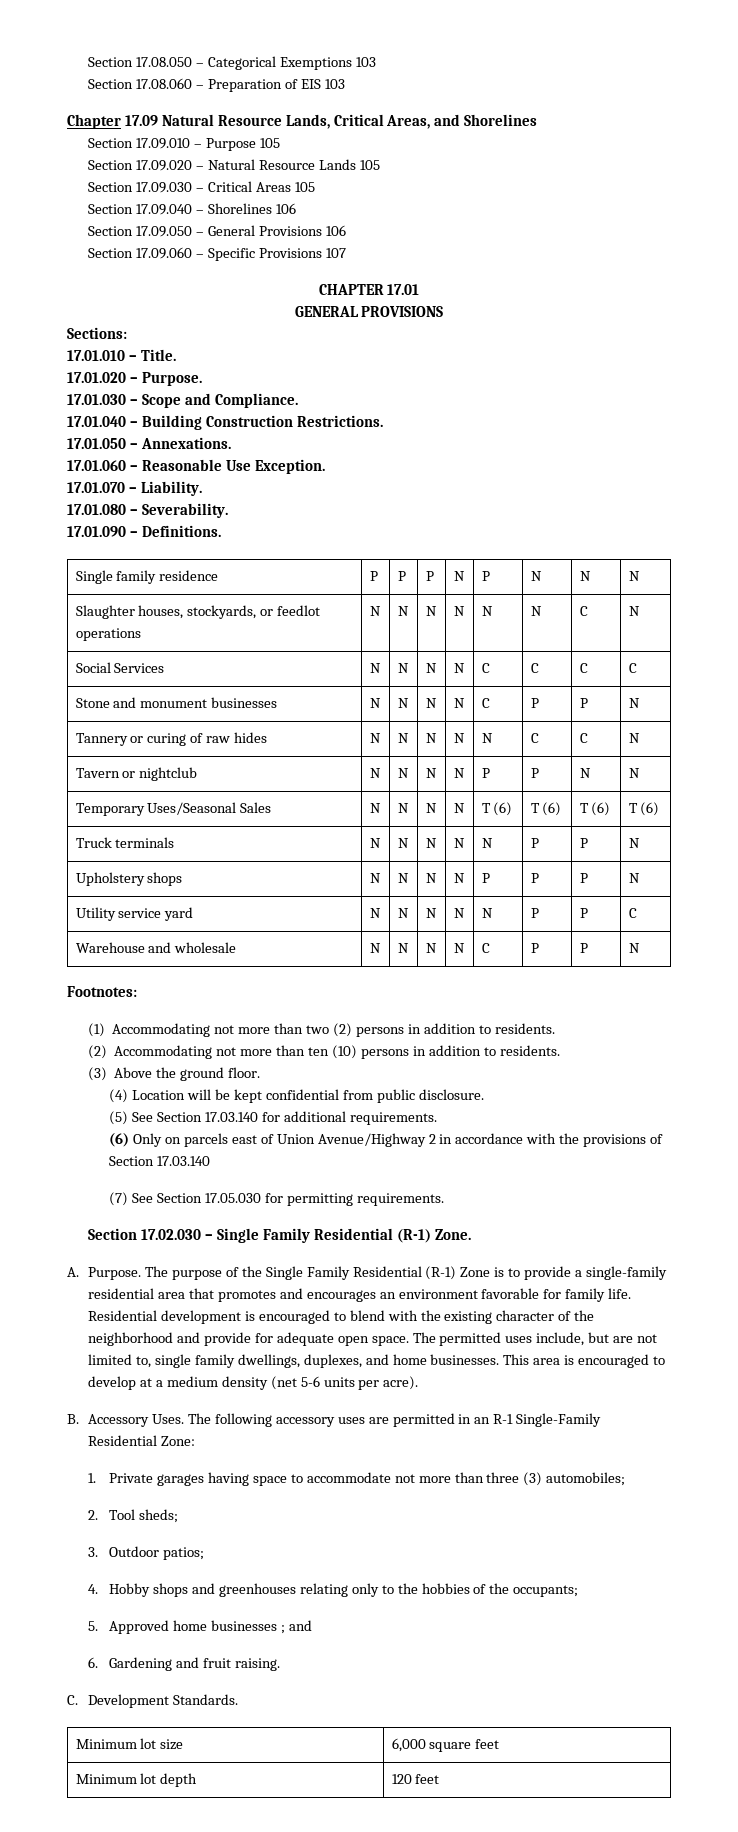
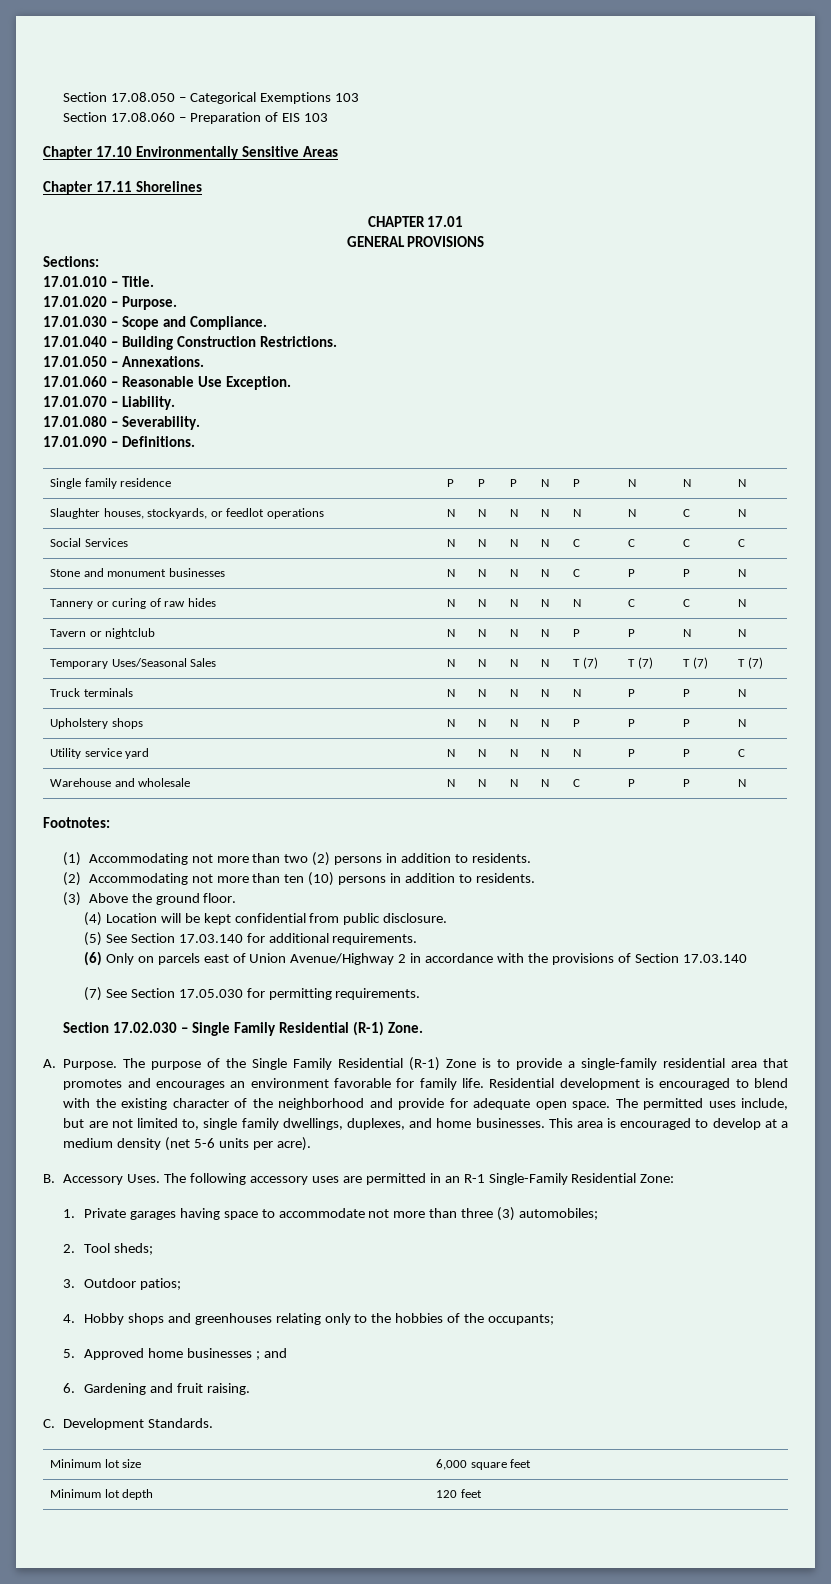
- Chapter 17.09 Natural Resource Lands, Critical Areas, and Shorelines
- Section 17.09.010 – Purpose 105
- Section 17.09.020 – Natural Resource Lands 105
- Section 17.09.030 – Critical Areas 105
- Section 17.09.040 – Shorelines 106
- Section 17.09.050 – General Provisions 106
- Section 17.09.060 – Specific Provisions 107
+ Chapter 17.10 Environmentally Sensitive Areas
+ Chapter 17.11 Shorelines
- Temporary Uses/Seasonal Sales | N | N | N | N | T (6) | T (6) | T (6) | T (6)
+ Temporary Uses/Seasonal Sales | N | N | N | N | T (7) | T (7) | T (7) | T (7)

